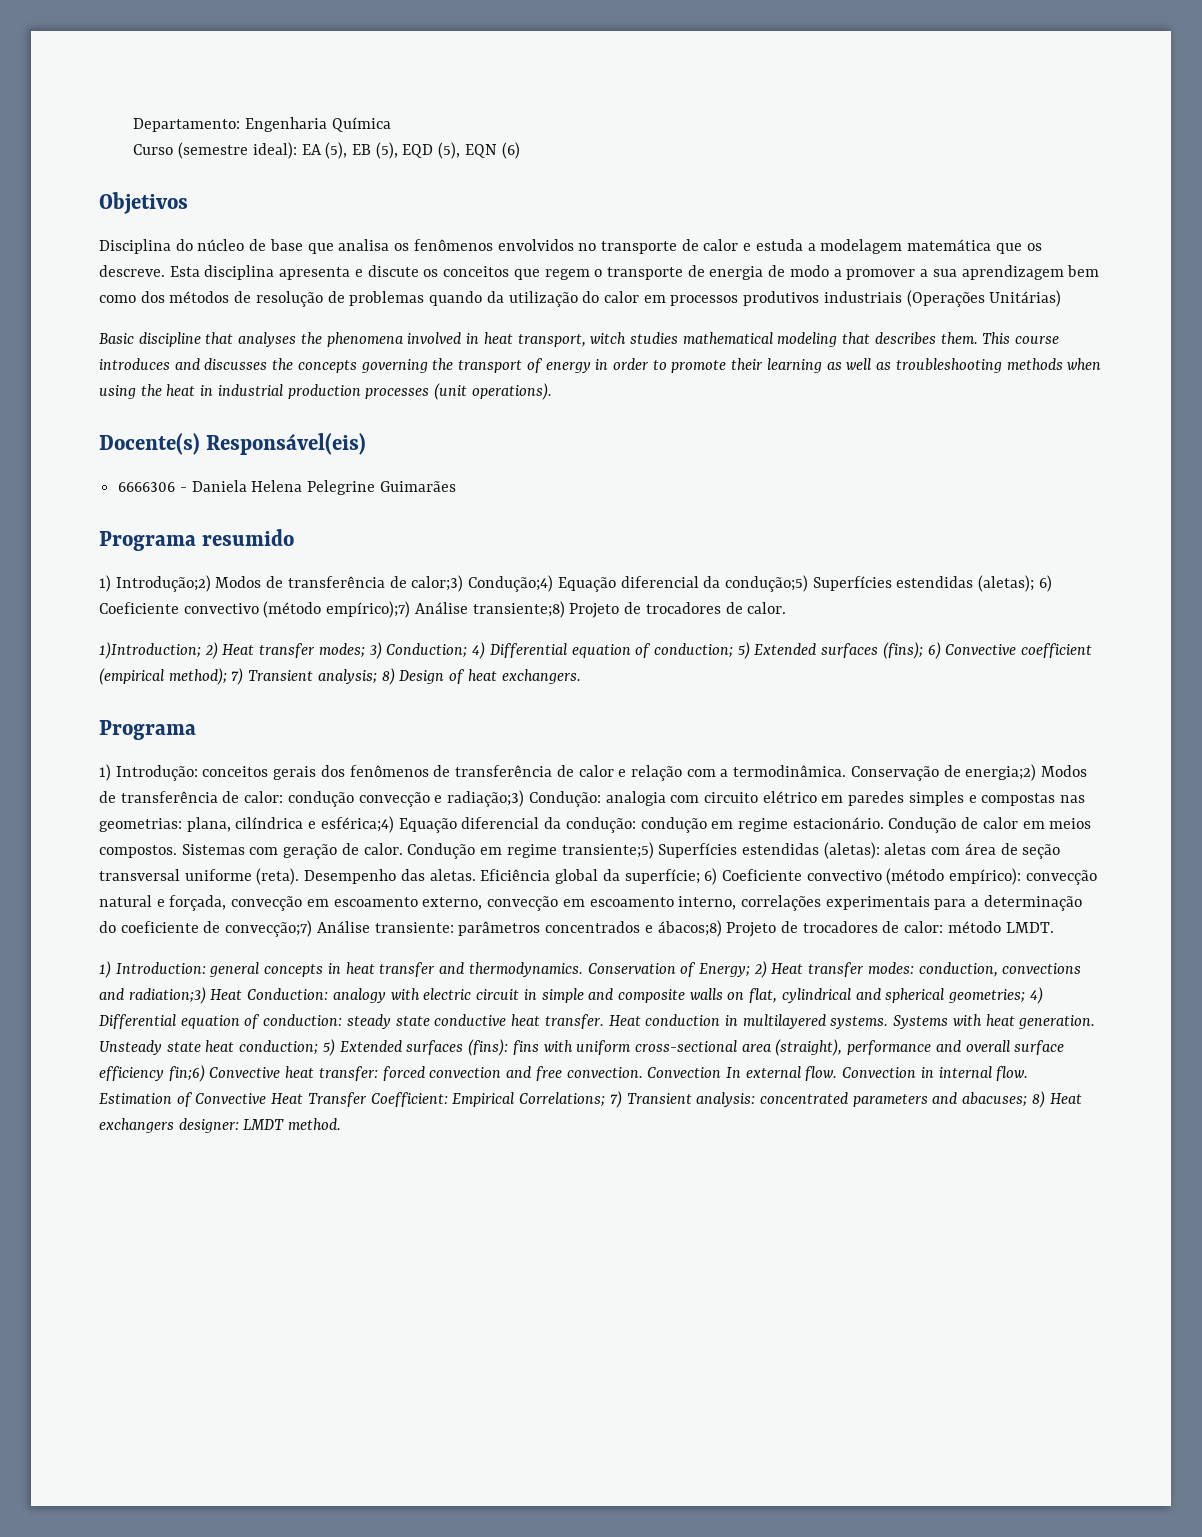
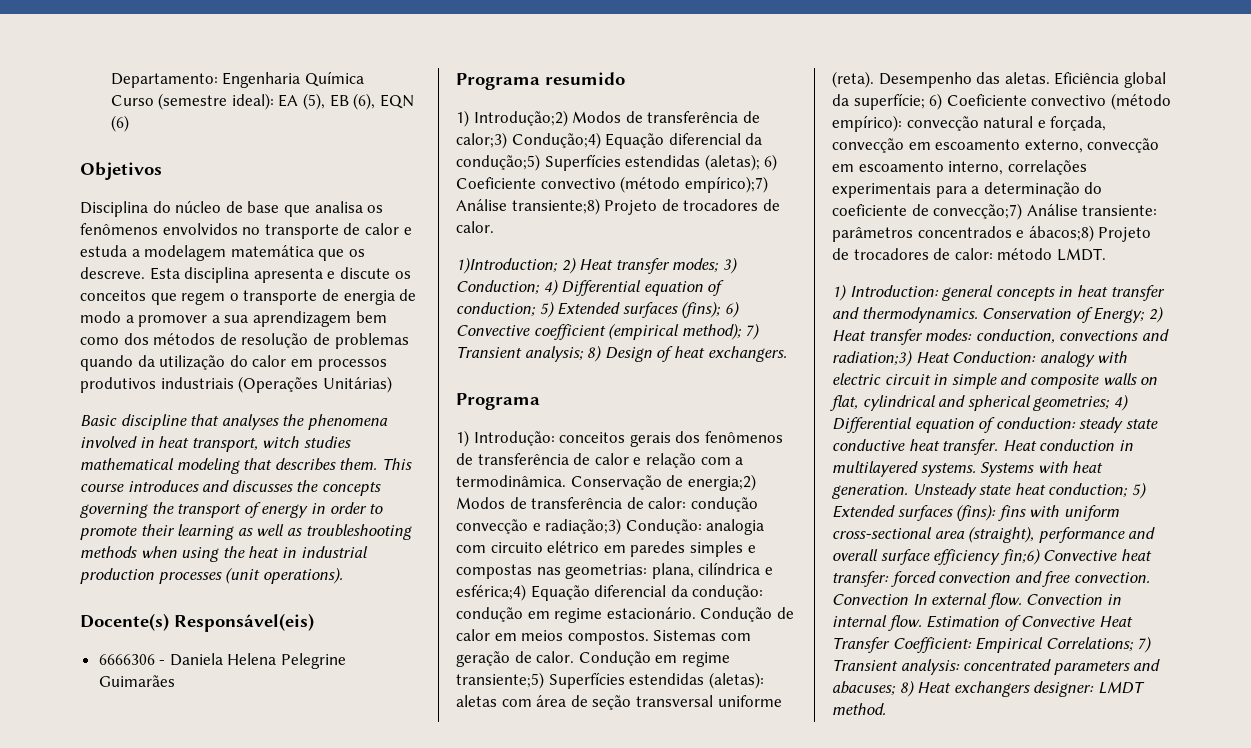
- Curso (semestre ideal): EA (5), EB (5), EQD (5), EQN (6)
+ Curso (semestre ideal): EA (5), EB (6), EQN (6)

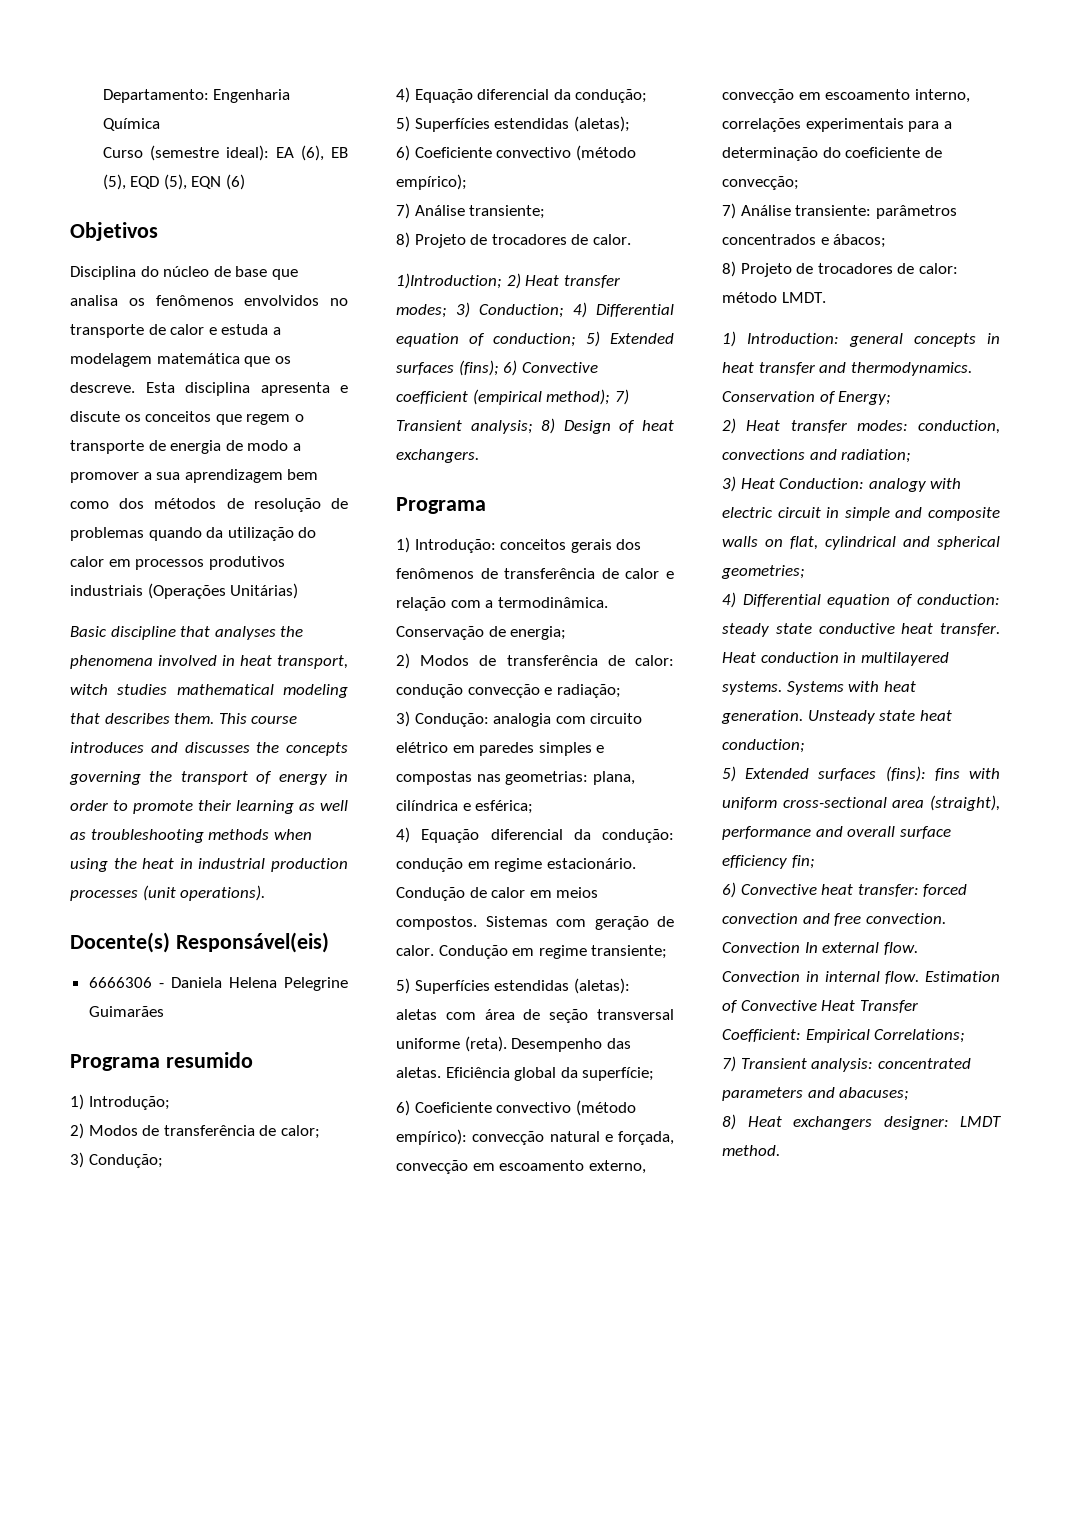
- Curso (semestre ideal): EA (5), EB (6), EQN (6)
+ Curso (semestre ideal): EA (6), EB (5), EQD (5), EQN (6)
- 1) Introdução;2) Modos de transferência de calor;3) Condução;4) Equação diferencial da condução;5) Superfícies estendidas (aletas); 6) Coeficiente convectivo (método empírico);7) Análise transiente;8) Projeto de trocadores de calor.
+ 1) Introdução;
+ 2) Modos de transferência de calor;
+ 3) Condução;
+ 4) Equação diferencial da condução;
+ 5) Superfícies estendidas (aletas);
+ 6) Coeficiente convectivo (método empírico);
+ 7) Análise transiente;
+ 8) Projeto de trocadores de calor.
- Conservação de energia;2) Modos de transferência de calor: condução convecção e radiação;3) Condução: analogia com circuito elétrico em paredes simples e compostas nas geometrias: plana, cilíndrica e esférica;4) Equação diferencial da condução: condução em regime estacionário.
+ Conservação de energia;
+ 2) Modos de transferência de calor: condução convecção e radiação;
+ 3) Condução: analogia com circuito elétrico em paredes simples e compostas nas geometrias: plana, cilíndrica e esférica;
+ 4) Equação diferencial da condução: condução em regime estacionário.
- Condução em regime transiente;5) Superfícies estendidas (aletas): aletas com área de seção transversal uniforme (reta).
+ Condução em regime transiente;
+ 5) Superfícies estendidas (aletas): aletas com área de seção transversal uniforme (reta).
- Eficiência global da superfície; 6) Coeficiente convectivo (método empírico): convecção natural e forçada, convecção em escoamento externo, convecção em escoamento interno, correlações experimentais para a determinação do coeficiente de convecção;7) Análise transiente: parâmetros concentrados e ábacos;8) Projeto de trocadores de calor: método LMDT.
+ Eficiência global da superfície;
+ 6) Coeficiente convectivo (método empírico): convecção natural e forçada, convecção em escoamento externo, convecção em escoamento interno, correlações experimentais para a determinação do coeficiente de convecção;
+ 7) Análise transiente: parâmetros concentrados e ábacos;
+ 8) Projeto de trocadores de calor: método LMDT.
- Conservation of Energy; 2) Heat transfer modes: conduction, convections and radiation;3) Heat Conduction: analogy with electric circuit in simple and composite walls on flat, cylindrical and spherical geometries; 4) Differential equation of conduction: steady state conductive heat transfer.
+ Conservation of Energy;
+ 2) Heat transfer modes: conduction, convections and radiation;
+ 3) Heat Conduction: analogy with electric circuit in simple and composite walls on flat, cylindrical and spherical geometries;
+ 4) Differential equation of conduction: steady state conductive heat transfer.
- Unsteady state heat conduction; 5) Extended surfaces (fins): fins with uniform cross-sectional area (straight), performance and overall surface efficiency fin;6) Convective heat transfer: forced convection and free convection.
+ Unsteady state heat conduction;
+ 5) Extended surfaces (fins): fins with uniform cross-sectional area (straight), performance and overall surface efficiency fin;
+ 6) Convective heat transfer: forced convection and free convection.
- Estimation of Convective Heat Transfer Coefficient: Empirical Correlations; 7) Transient analysis: concentrated parameters and abacuses; 8) Heat exchangers designer: LMDT method.
+ Estimation of Convective Heat Transfer Coefficient: Empirical Correlations;
+ 7) Transient analysis: concentrated parameters and abacuses;
+ 8) Heat exchangers designer: LMDT method.

